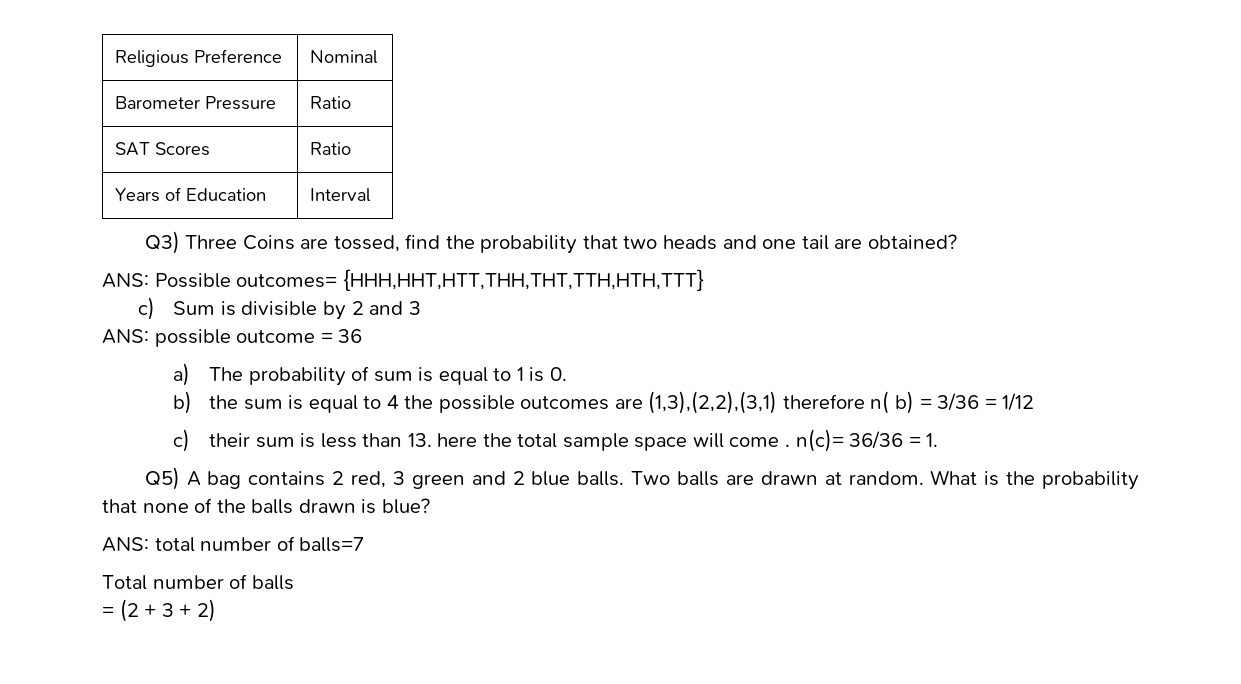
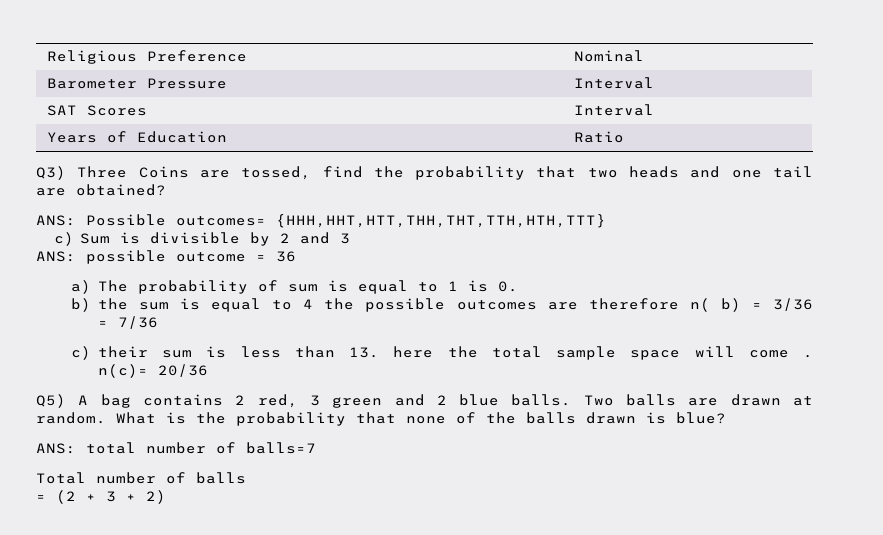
- Barometer Pressure | Ratio
+ Barometer Pressure | Interval
- SAT Scores | Ratio
+ SAT Scores | Interval
- Years of Education | Interval
+ Years of Education | Ratio
- b) the sum is equal to 4 the possible outcomes are (1,3),(2,2),(3,1) therefore n( b) = 3/36 = 1/12
+ b) the sum is equal to 4 the possible outcomes are therefore n( b) = 3/36 = 7/36
- c) their sum is less than 13. here the total sample space will come . n(c)= 36/36 = 1.
+ c) their sum is less than 13. here the total sample space will come . n(c)= 20/36

